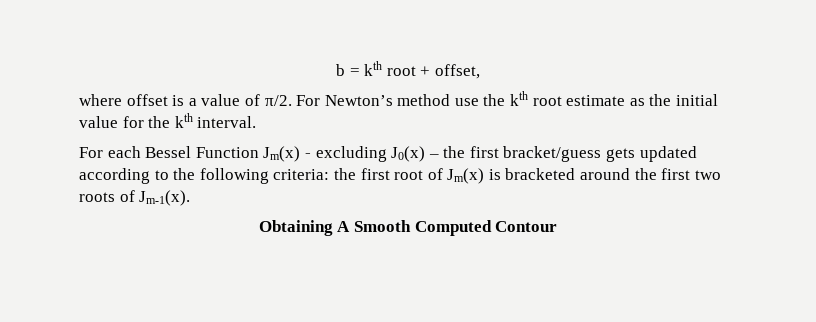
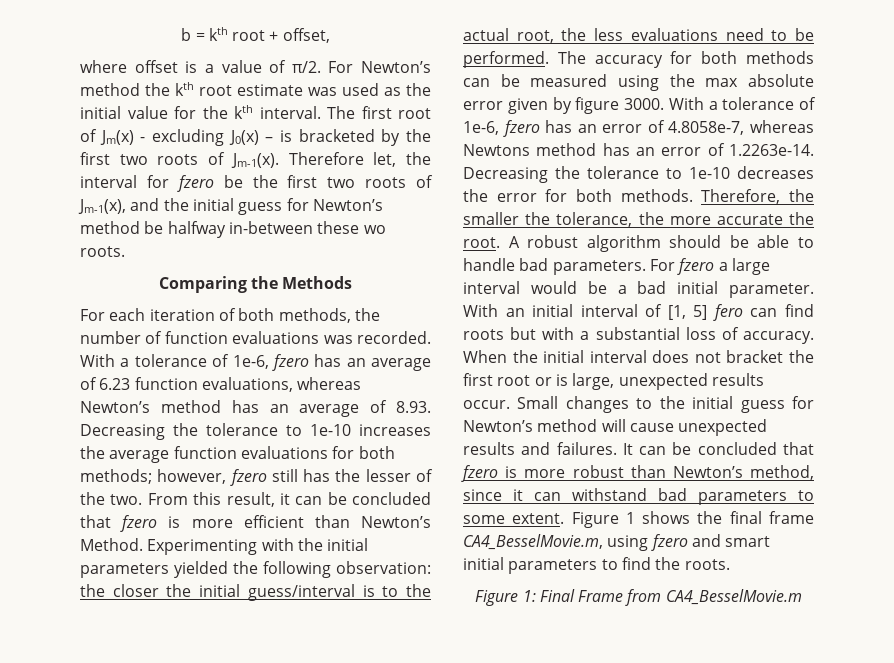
- For Newton’s method use the kth root estimate as the initial value for the kth interval.
- For each Bessel Function Jm(x) - excluding J0(x) – the first bracket/guess gets updated according to the following criteria: the first root of Jm(x) is bracketed around the first two roots of Jm-1(x).
- Obtaining A Smooth Computed Contour
+ For Newton’s method the kth root estimate was used as the initial value for the kth interval. The first root of Jm(x) - excluding J0(x) – is bracketed by the first two roots of Jm-1(x). Therefore let, the interval for fzero be the first two roots of Jm-1(x), and the initial guess for Newton’s method be halfway in-between these wo roots.
+ Comparing the Methods
+ For each iteration of both methods, the number of function evaluations was recorded. With a tolerance of 1e-6, fzero has an average of 6.23 function evaluations, whereas Newton’s method has an average of 8.93. Decreasing the tolerance to 1e-10 increases the average function evaluations for both methods; however, fzero still has the lesser of the two. From this result, it can be concluded that fzero is more efficient than Newton’s Method. Experimenting with the initial parameters yielded the following observation: the closer the initial guess/interval is to the actual root, the less evaluations need to be performed. The accuracy for both methods can be measured using the max absolute error given by figure 3000. With a tolerance of 1e-6, fzero has an error of 4.8058e-7, whereas Newtons method has an error of 1.2263e-14. Decreasing the tolerance to 1e-10 decreases the error for both methods. Therefore, the smaller the tolerance, the more accurate the root. A robust algorithm should be able to handle bad parameters. For fzero a large interval would be a bad initial parameter. With an initial interval of [1, 5] fero can find roots but with a substantial loss of accuracy. When the initial interval does not bracket the first root or is large, unexpected results occur. Small changes to the initial guess for Newton’s method will cause unexpected results and failures. It can be concluded that fzero is more robust than Newton’s method, since it can withstand bad parameters to some extent. Figure 1 shows the final frame CA4_BesselMovie.m, using fzero and smart initial parameters to find the roots.
+ Figure 1: Final Frame from CA4_BesselMovie.m

